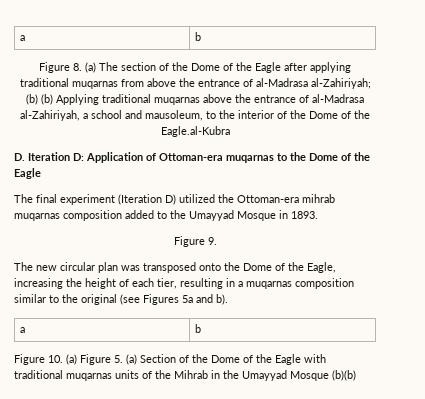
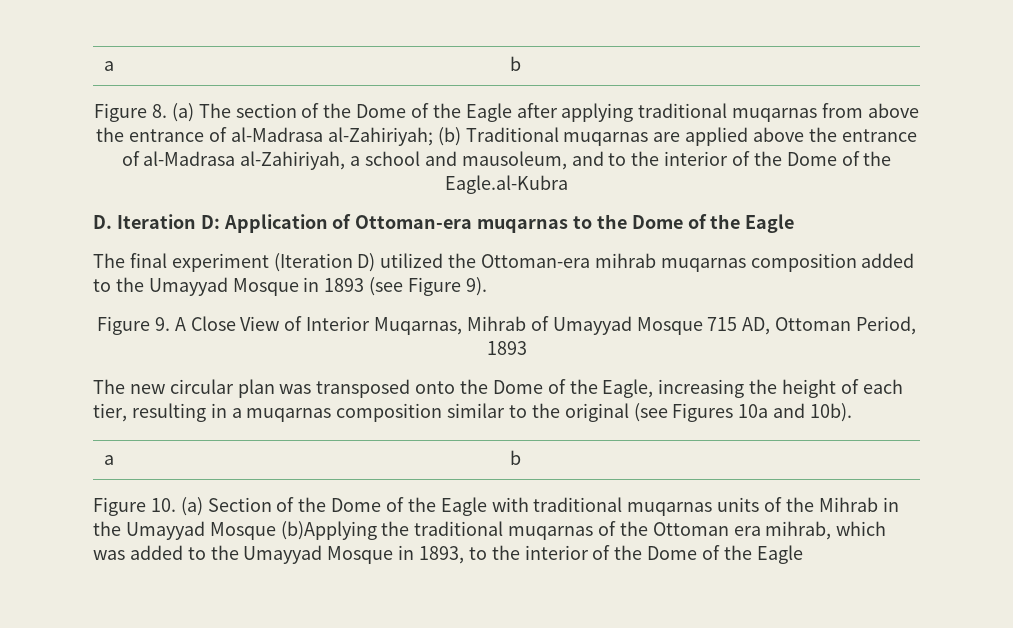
- Figure 8. (a) The section of the Dome of the Eagle after applying traditional muqarnas from above the entrance of al-Madrasa al-Zahiriyah; (b) (b) Applying traditional muqarnas above the entrance of al-Madrasa al-Zahiriyah, a school and mausoleum, to the interior of the Dome of the Eagle.al-Kubra
+ Figure 8. (a) The section of the Dome of the Eagle after applying traditional muqarnas from above the entrance of al-Madrasa al-Zahiriyah; (b) Traditional muqarnas are applied above the entrance of al-Madrasa al-Zahiriyah, a school and mausoleum, and to the interior of the Dome of the Eagle.al-Kubra
- The final experiment (Iteration D) utilized the Ottoman-era mihrab muqarnas composition added to the Umayyad Mosque in 1893.
- Figure 9.
+ The final experiment (Iteration D) utilized the Ottoman-era mihrab muqarnas composition added to the Umayyad Mosque in 1893 (see Figure 9).
+ Figure 9. A Close View of Interior Muqarnas, Mihrab of Umayyad Mosque 715 AD, Ottoman Period, 1893
- The new circular plan was transposed onto the Dome of the Eagle, increasing the height of each tier, resulting in a muqarnas composition similar to the original (see Figures 5a and b).
+ The new circular plan was transposed onto the Dome of the Eagle, increasing the height of each tier, resulting in a muqarnas composition similar to the original (see Figures 10a and 10b).
- Figure 10. (a) Figure 5. (a) Section of the Dome of the Eagle with traditional muqarnas units of the Mihrab in the Umayyad Mosque (b)(b)
+ Figure 10. (a) Section of the Dome of the Eagle with traditional muqarnas units of the Mihrab in the Umayyad Mosque (b)Applying the traditional muqarnas of the Ottoman era mihrab, which was added to the Umayyad Mosque in 1893, to the interior of the Dome of the Eagle

